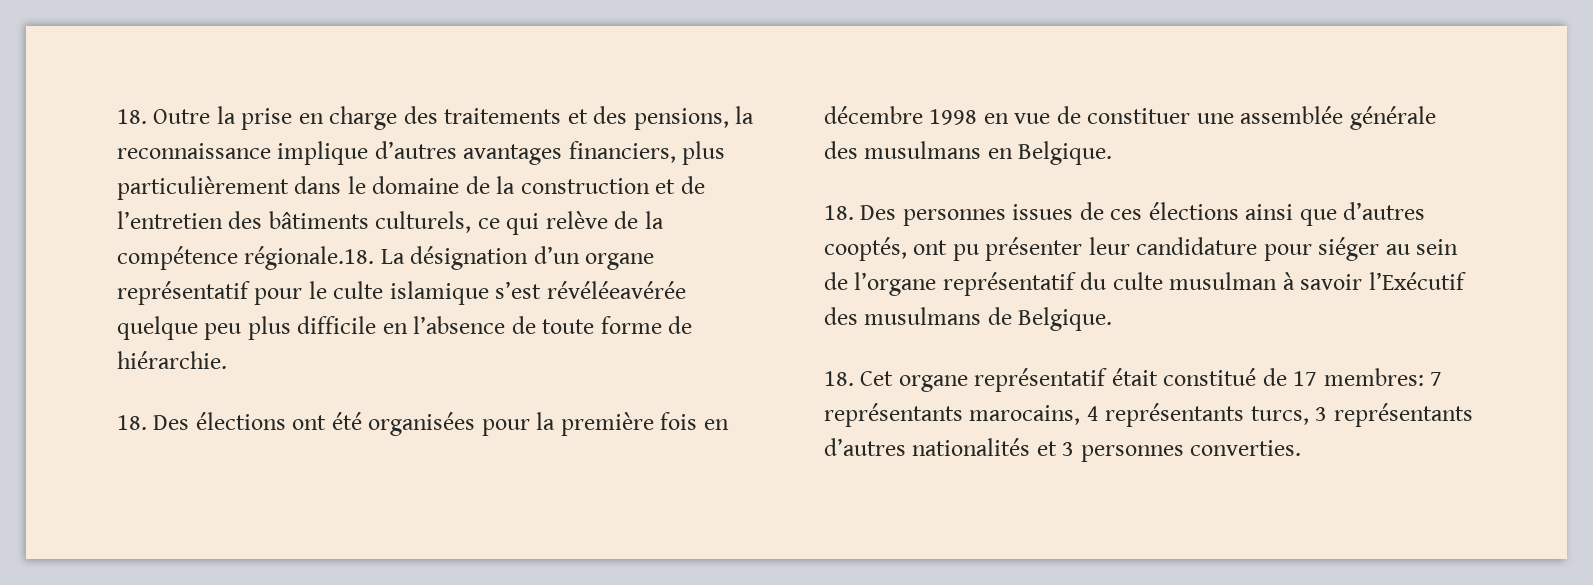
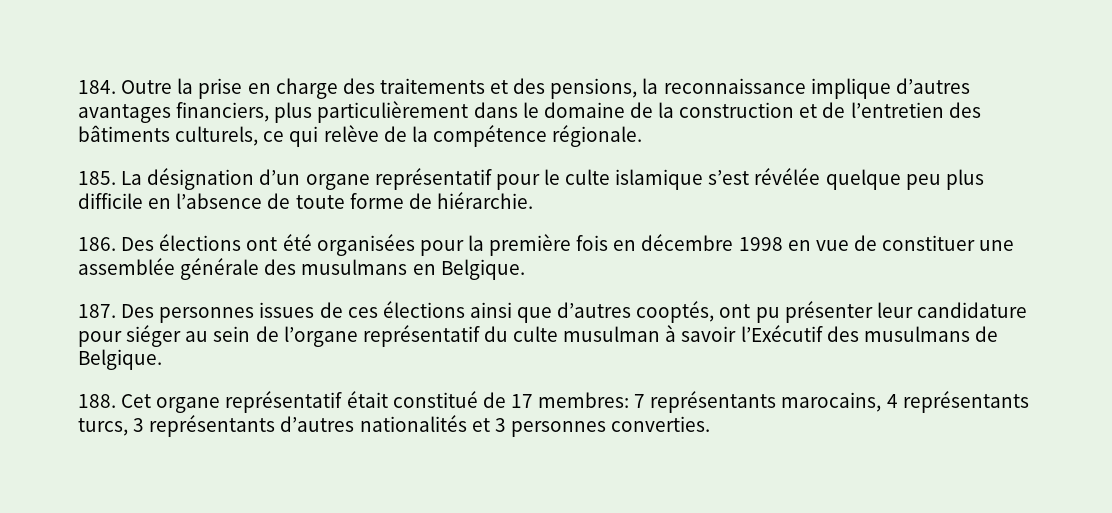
- 18. Outre la prise en charge des traitements et des pensions, la reconnaissance implique d’autres avantages financiers, plus particulièrement dans le domaine de la construction et de l’entretien des bâtiments culturels, ce qui relève de la compétence régionale.18. La désignation d’un organe représentatif pour le culte islamique s’est révéléeavérée quelque peu plus difficile en l’absence de toute forme de hiérarchie.
+ 184. Outre la prise en charge des traitements et des pensions, la reconnaissance implique d’autres avantages financiers, plus particulièrement dans le domaine de la construction et de l’entretien des bâtiments culturels, ce qui relève de la compétence régionale.
+ 185. La désignation d’un organe représentatif pour le culte islamique s’est révélée quelque peu plus difficile en l’absence de toute forme de hiérarchie.
- 18. Des élections ont été organisées pour la première fois en décembre 1998 en vue de constituer une assemblée générale des musulmans en Belgique.
+ 186. Des élections ont été organisées pour la première fois en décembre 1998 en vue de constituer une assemblée générale des musulmans en Belgique.
- 18. Des personnes issues de ces élections ainsi que d’autres cooptés, ont pu présenter leur candidature pour siéger au sein de l’organe représentatif du culte musulman à savoir l’Exécutif des musulmans de Belgique.
+ 187. Des personnes issues de ces élections ainsi que d’autres cooptés, ont pu présenter leur candidature pour siéger au sein de l’organe représentatif du culte musulman à savoir l’Exécutif des musulmans de Belgique.
- 18. Cet organe représentatif était constitué de 17 membres: 7 représentants marocains, 4 représentants turcs, 3 représentants d’autres nationalités et 3 personnes converties.
+ 188. Cet organe représentatif était constitué de 17 membres: 7 représentants marocains, 4 représentants turcs, 3 représentants d’autres nationalités et 3 personnes converties.

